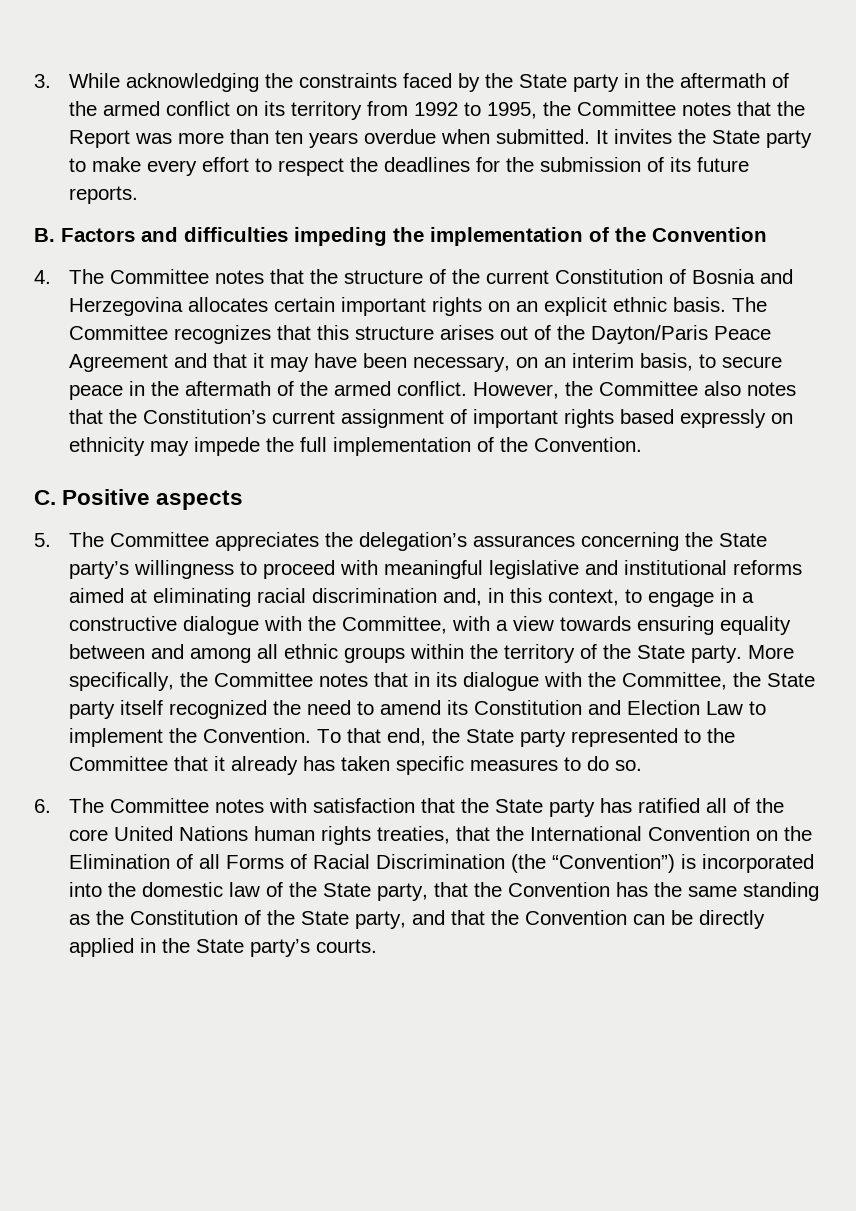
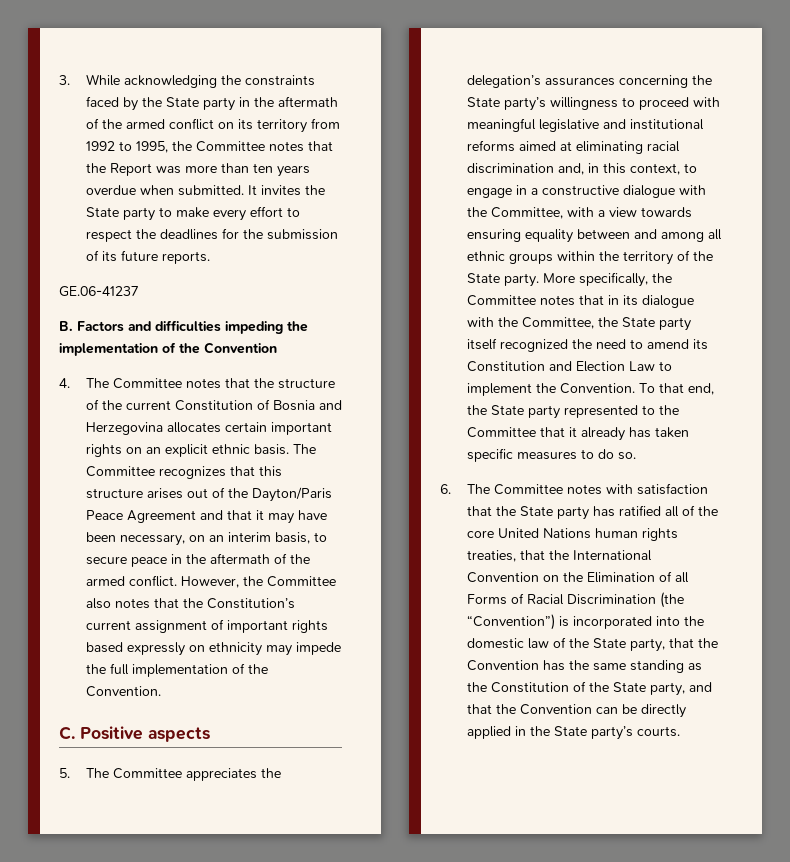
+ GE.06-41237

